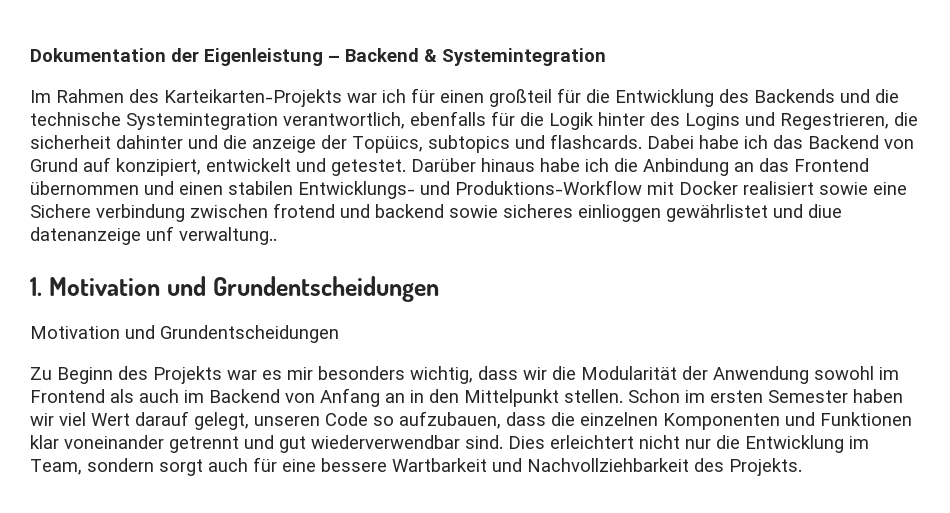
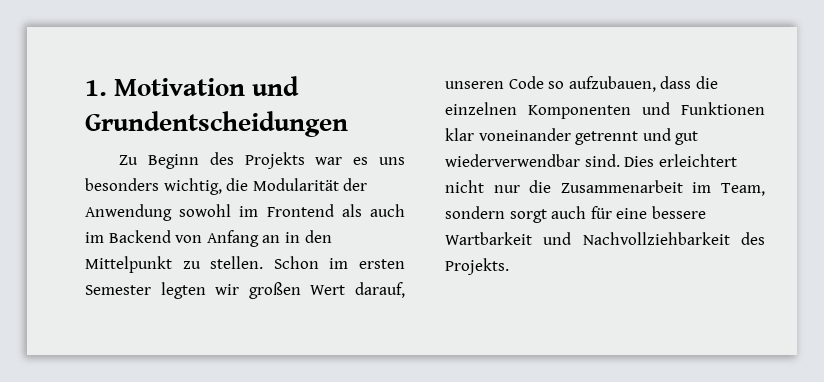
- Dokumentation der Eigenleistung – Backend & Systemintegration
- Im Rahmen des Karteikarten-Projekts war ich für einen großteil für die Entwicklung des Backends und die technische Systemintegration verantwortlich, ebenfalls für die Logik hinter des Logins und Regestrieren, die sicherheit dahinter und die anzeige der Topüics, subtopics und flashcards. Dabei habe ich das Backend von Grund auf konzipiert, entwickelt und getestet. Darüber hinaus habe ich die Anbindung an das Frontend übernommen und einen stabilen Entwicklungs- und Produktions-Workflow mit Docker realisiert sowie eine Sichere verbindung zwischen frotend und backend sowie sicheres einlioggen gewährlistet und diue datenanzeige unf verwaltung..
  1. Motivation und Grundentscheidungen
- Motivation und Grundentscheidungen
- Zu Beginn des Projekts war es mir besonders wichtig, dass wir die Modularität der Anwendung sowohl im Frontend als auch im Backend von Anfang an in den Mittelpunkt stellen.
+ Zu Beginn des Projekts war es uns besonders wichtig, die Modularität der Anwendung sowohl im Frontend als auch im Backend von Anfang an in den Mittelpunkt zu stellen.
- Schon im ersten Semester haben wir viel Wert darauf gelegt, unseren Code so aufzubauen, dass die einzelnen Komponenten und Funktionen klar voneinander getrennt und gut wiederverwendbar sind.
+ Schon im ersten Semester legten wir großen Wert darauf, unseren Code so aufzubauen, dass die einzelnen Komponenten und Funktionen klar voneinander getrennt und gut wiederverwendbar sind.
- Dies erleichtert nicht nur die Entwicklung im Team, sondern sorgt auch für eine bessere Wartbarkeit und Nachvollziehbarkeit des Projekts.
+ Dies erleichtert nicht nur die Zusammenarbeit im Team, sondern sorgt auch für eine bessere Wartbarkeit und Nachvollziehbarkeit des Projekts.

